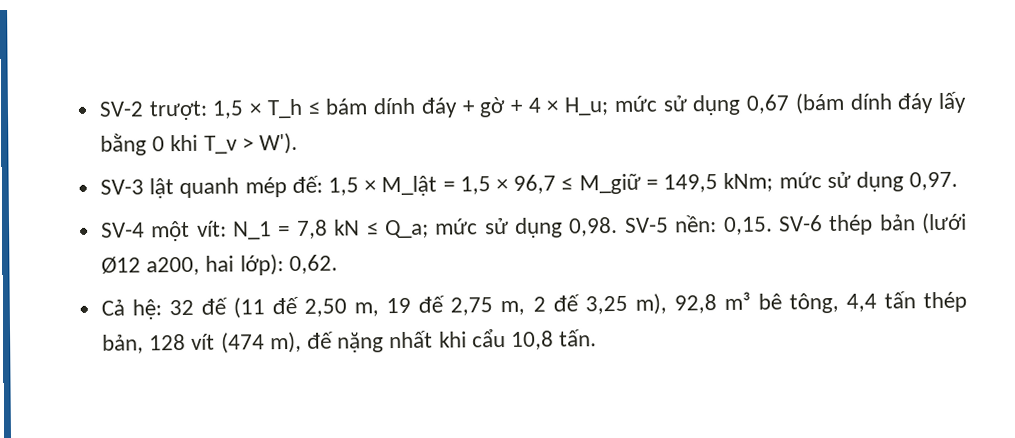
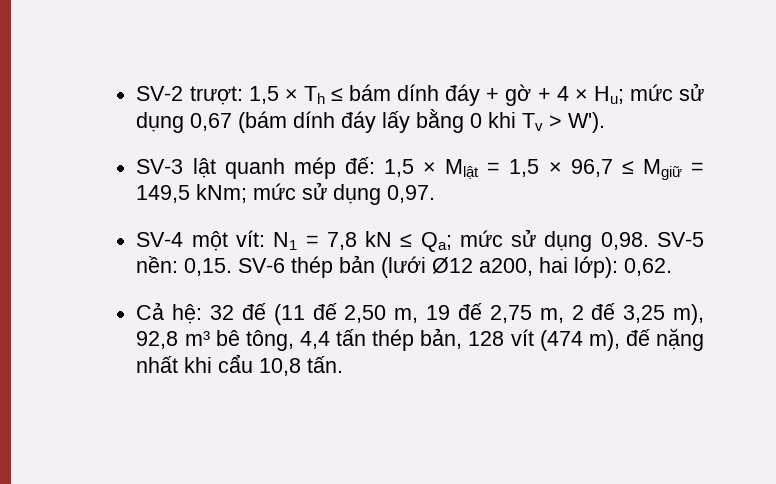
- SV-2 trượt: 1,5 × T_h ≤ bám dính đáy + gờ + 4 × H_u; mức sử dụng 0,67 (bám dính đáy lấy bằng 0 khi T_v > W').
+ SV-2 trượt: 1,5 × Th ≤ bám dính đáy + gờ + 4 × Hu; mức sử dụng 0,67 (bám dính đáy lấy bằng 0 khi Tv > W').
- SV-3 lật quanh mép đế: 1,5 × M_lật = 1,5 × 96,7 ≤ M_giữ = 149,5 kNm; mức sử dụng 0,97.
+ SV-3 lật quanh mép đế: 1,5 × Mlật = 1,5 × 96,7 ≤ Mgiữ = 149,5 kNm; mức sử dụng 0,97.
- SV-4 một vít: N_1 = 7,8 kN ≤ Q_a; mức sử dụng 0,98.
+ SV-4 một vít: N1 = 7,8 kN ≤ Qa; mức sử dụng 0,98.

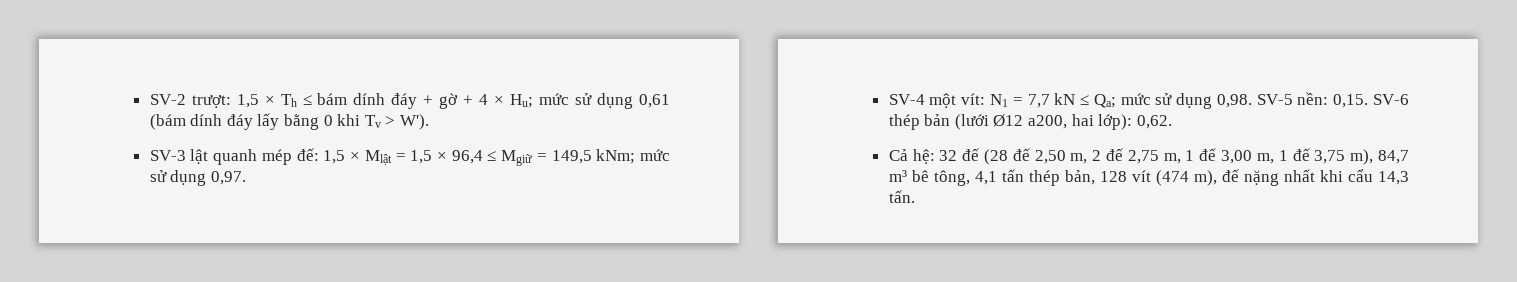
- SV-2 trượt: 1,5 × Th ≤ bám dính đáy + gờ + 4 × Hu; mức sử dụng 0,67 (bám dính đáy lấy bằng 0 khi Tv > W').
+ SV-2 trượt: 1,5 × Th ≤ bám dính đáy + gờ + 4 × Hu; mức sử dụng 0,61 (bám dính đáy lấy bằng 0 khi Tv > W').
- SV-3 lật quanh mép đế: 1,5 × Mlật = 1,5 × 96,7 ≤ Mgiữ = 149,5 kNm; mức sử dụng 0,97.
+ SV-3 lật quanh mép đế: 1,5 × Mlật = 1,5 × 96,4 ≤ Mgiữ = 149,5 kNm; mức sử dụng 0,97.
- SV-4 một vít: N1 = 7,8 kN ≤ Qa; mức sử dụng 0,98.
+ SV-4 một vít: N1 = 7,7 kN ≤ Qa; mức sử dụng 0,98.
- Cả hệ: 32 đế (11 đế 2,50 m, 19 đế 2,75 m, 2 đế 3,25 m), 92,8 m³ bê tông, 4,4 tấn thép bản, 128 vít (474 m), đế nặng nhất khi cẩu 10,8 tấn.
+ Cả hệ: 32 đế (28 đế 2,50 m, 2 đế 2,75 m, 1 đế 3,00 m, 1 đế 3,75 m), 84,7 m³ bê tông, 4,1 tấn thép bản, 128 vít (474 m), đế nặng nhất khi cẩu 14,3 tấn.

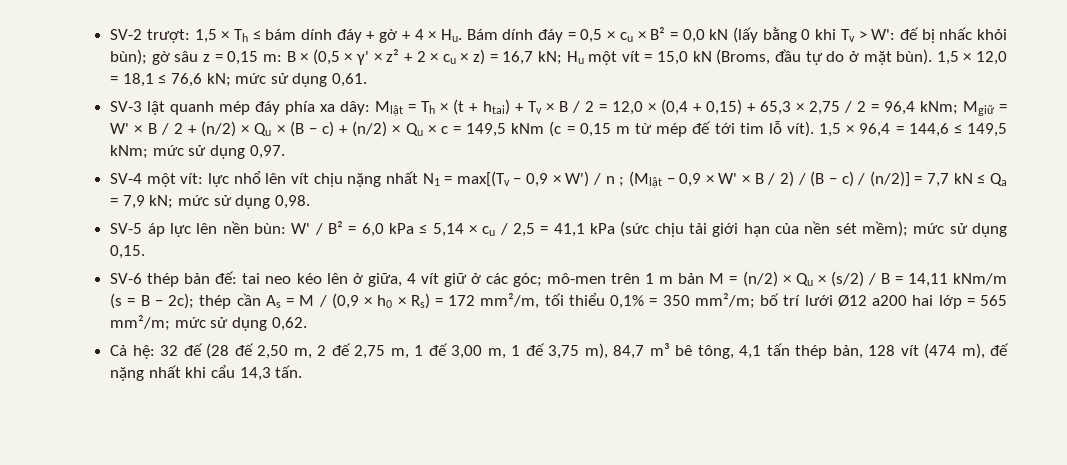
- SV-2 trượt: 1,5 × Th ≤ bám dính đáy + gờ + 4 × Hu; mức sử dụng 0,61 (bám dính đáy lấy bằng 0 khi Tv > W').
- SV-3 lật quanh mép đế: 1,5 × Mlật = 1,5 × 96,4 ≤ Mgiữ = 149,5 kNm; mức sử dụng 0,97.
+ SV-2 trượt: 1,5 × Th ≤ bám dính đáy + gờ + 4 × Hu. Bám dính đáy = 0,5 × cu × B² = 0,0 kN (lấy bằng 0 khi Tv > W': đế bị nhấc khỏi bùn); gờ sâu z = 0,15 m: B × (0,5 × γ' × z² + 2 × cu × z) = 16,7 kN; Hu một vít = 15,0 kN (Broms, đầu tự do ở mặt bùn). 1,5 × 12,0 = 18,1 ≤ 76,6 kN; mức sử dụng 0,61.
+ SV-3 lật quanh mép đáy phía xa dây: Mlật = Th × (t + htai) + Tv × B / 2 = 12,0 × (0,4 + 0,15) + 65,3 × 2,75 / 2 = 96,4 kNm; Mgiữ = W' × B / 2 + (n/2) × Qu × (B − c) + (n/2) × Qu × c = 149,5 kNm (c = 0,15 m từ mép đế tới tim lỗ vít). 1,5 × 96,4 = 144,6 ≤ 149,5 kNm; mức sử dụng 0,97.
- SV-4 một vít: N1 = 7,7 kN ≤ Qa; mức sử dụng 0,98. SV-5 nền: 0,15. SV-6 thép bản (lưới Ø12 a200, hai lớp): 0,62.
+ SV-4 một vít: lực nhổ lên vít chịu nặng nhất N1 = max[(Tv − 0,9 × W') / n ; (Mlật − 0,9 × W' × B / 2) / (B − c) / (n/2)] = 7,7 kN ≤ Qa = 7,9 kN; mức sử dụng 0,98.
+ SV-5 áp lực lên nền bùn: W' / B² = 6,0 kPa ≤ 5,14 × cu / 2,5 = 41,1 kPa (sức chịu tải giới hạn của nền sét mềm); mức sử dụng 0,15.
+ SV-6 thép bản đế: tai neo kéo lên ở giữa, 4 vít giữ ở các góc; mô-men trên 1 m bản M = (n/2) × Qu × (s/2) / B = 14,11 kNm/m (s = B − 2c); thép cần As = M / (0,9 × h0 × Rs) = 172 mm²/m, tối thiểu 0,1% = 350 mm²/m; bố trí lưới Ø12 a200 hai lớp = 565 mm²/m; mức sử dụng 0,62.

